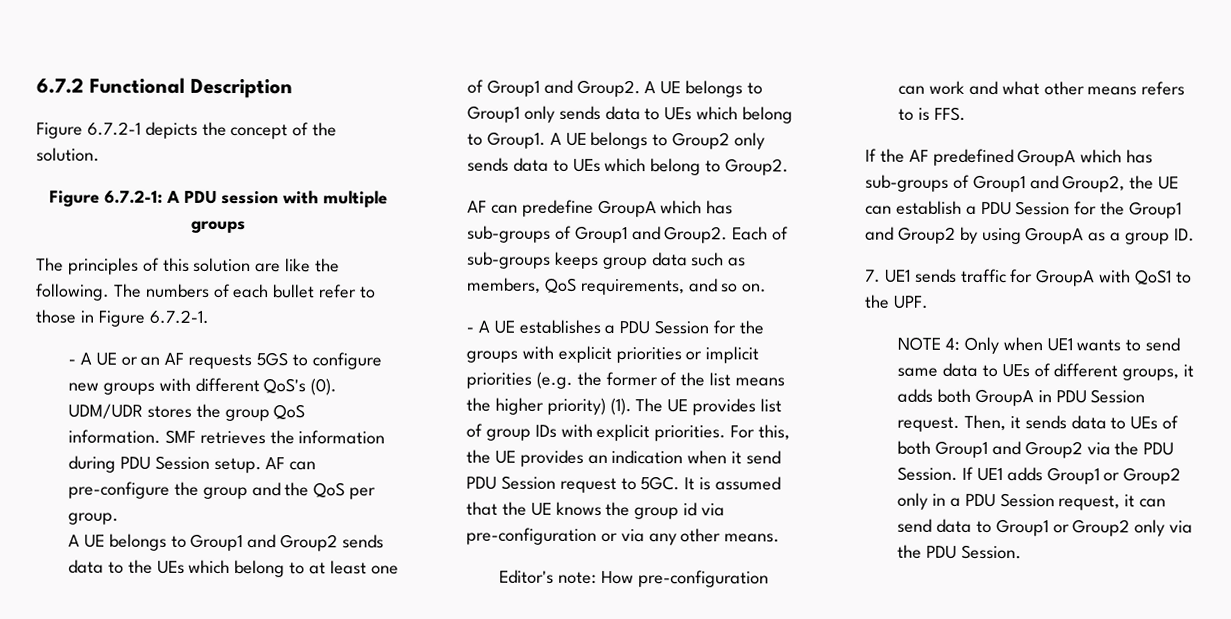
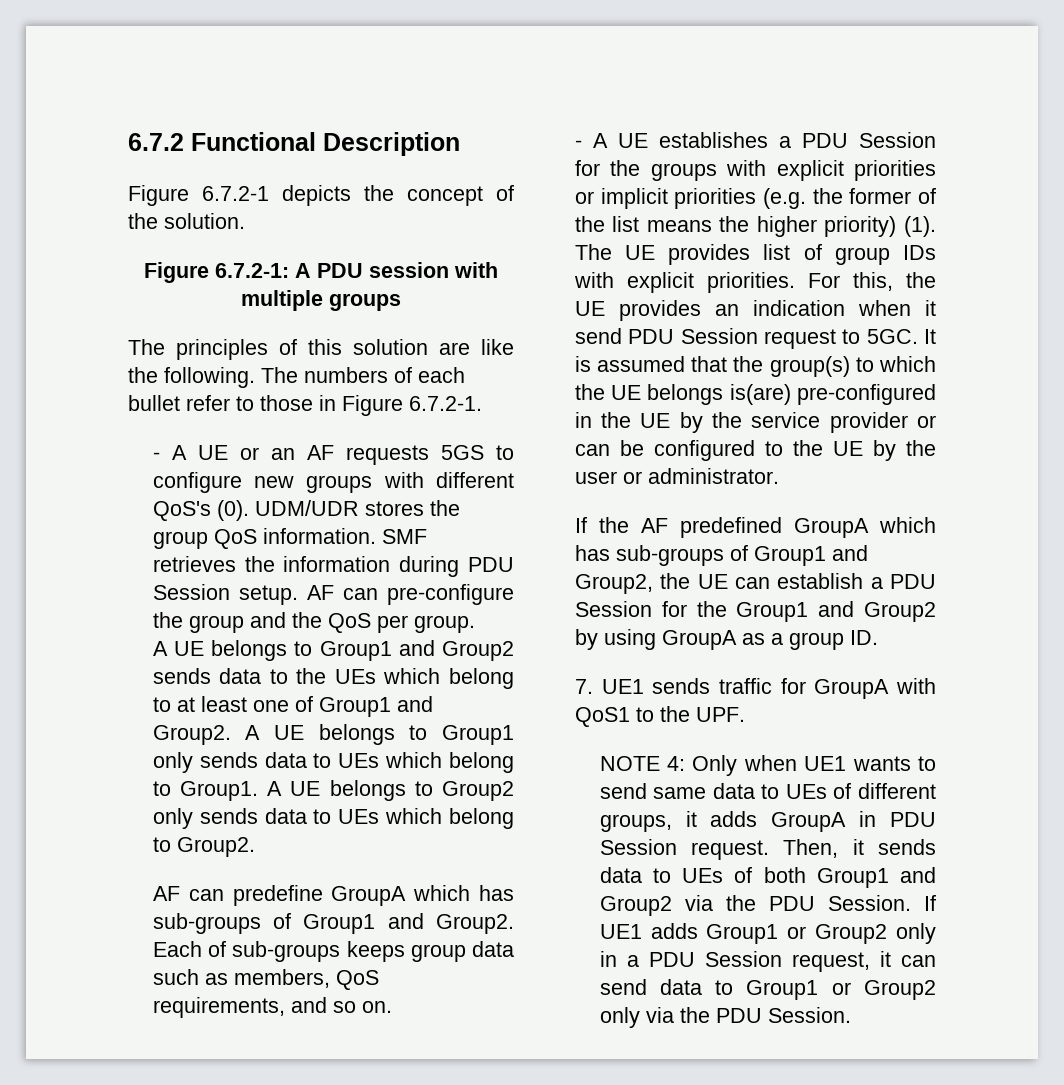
- It is assumed that the UE knows the group id via pre-configuration or via any other means.
- Editor's note: How pre-configuration can work and what other means refers to is FFS.
+ It is assumed that the group(s) to which the UE belongs is(are) pre-configured in the UE by the service provider or can be configured to the UE by the user or administrator.
- NOTE 4: Only when UE1 wants to send same data to UEs of different groups, it adds both GroupA in PDU Session request.
+ NOTE 4: Only when UE1 wants to send same data to UEs of different groups, it adds GroupA in PDU Session request.

